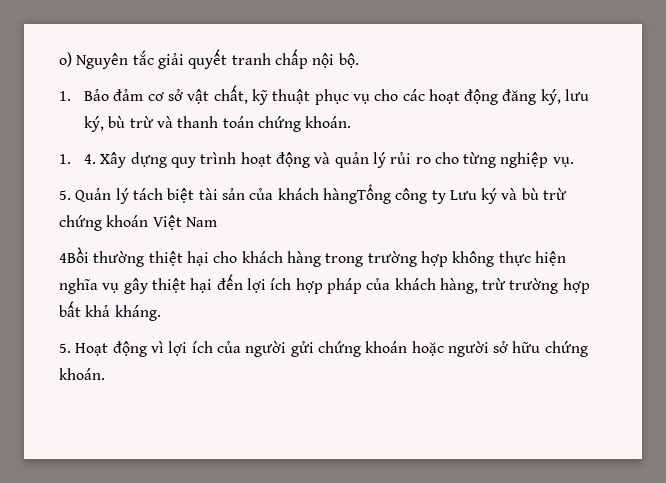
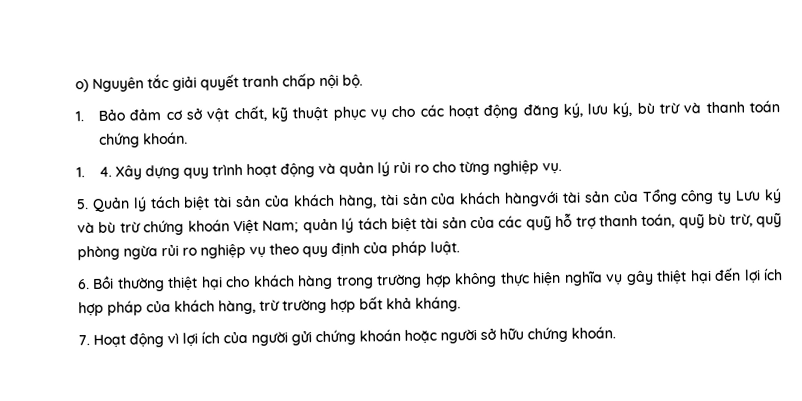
- 5. Quản lý tách biệt tài sản của khách hàngTổng công ty Lưu ký và bù trừ chứng khoán Việt Nam
- 4Bồi thường thiệt hại cho khách hàng trong trường hợp không thực hiện nghĩa vụ gây thiệt hại đến lợi ích hợp pháp của khách hàng, trừ trường hợp bất khả kháng.
+ 5. Quản lý tách biệt tài sản của khách hàng, tài sản của khách hàngvới tài sản của Tổng công ty Lưu ký và bù trừ chứng khoán Việt Nam; quản lý tách biệt tài sản của các quỹ hỗ trợ thanh toán, quỹ bù trừ, quỹ phòng ngừa rủi ro nghiệp vụ theo quy định của pháp luật.
+ 6. Bồi thường thiệt hại cho khách hàng trong trường hợp không thực hiện nghĩa vụ gây thiệt hại đến lợi ích hợp pháp của khách hàng, trừ trường hợp bất khả kháng.
- 5. Hoạt động vì lợi ích của người gửi chứng khoán hoặc người sở hữu chứng khoán.
+ 7. Hoạt động vì lợi ích của người gửi chứng khoán hoặc người sở hữu chứng khoán.

